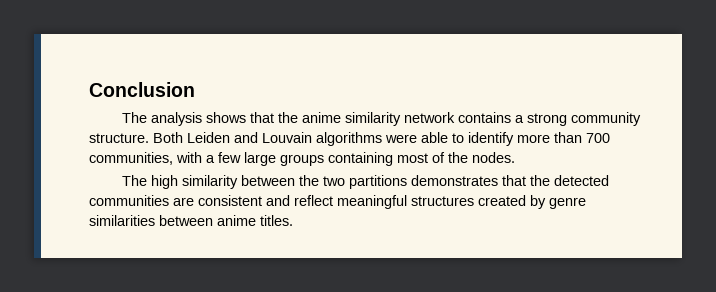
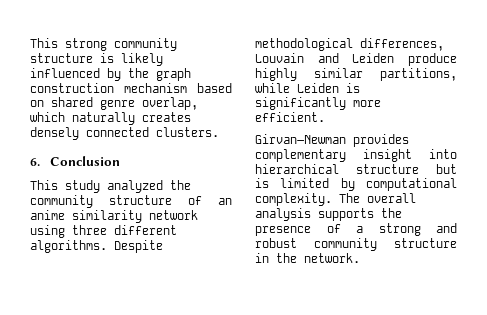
- Conclusion
- The analysis shows that the anime similarity network contains a strong community structure. Both Leiden and Louvain algorithms were able to identify more than 700 communities, with a few large groups containing most of the nodes.
- The high similarity between the two partitions demonstrates that the detected communities are consistent and reflect meaningful structures created by genre similarities between anime titles.
+ This strong community structure is likely influenced by the graph construction mechanism based on shared genre overlap, which naturally creates densely connected clusters.
+ 6. Conclusion
+ This study analyzed the community structure of an anime similarity network using three different algorithms. Despite methodological differences, Louvain and Leiden produce highly similar partitions, while Leiden is significantly more efficient.
+ Girvan–Newman provides complementary insight into hierarchical structure but is limited by computational complexity. The overall analysis supports the presence of a strong and robust community structure in the network.

